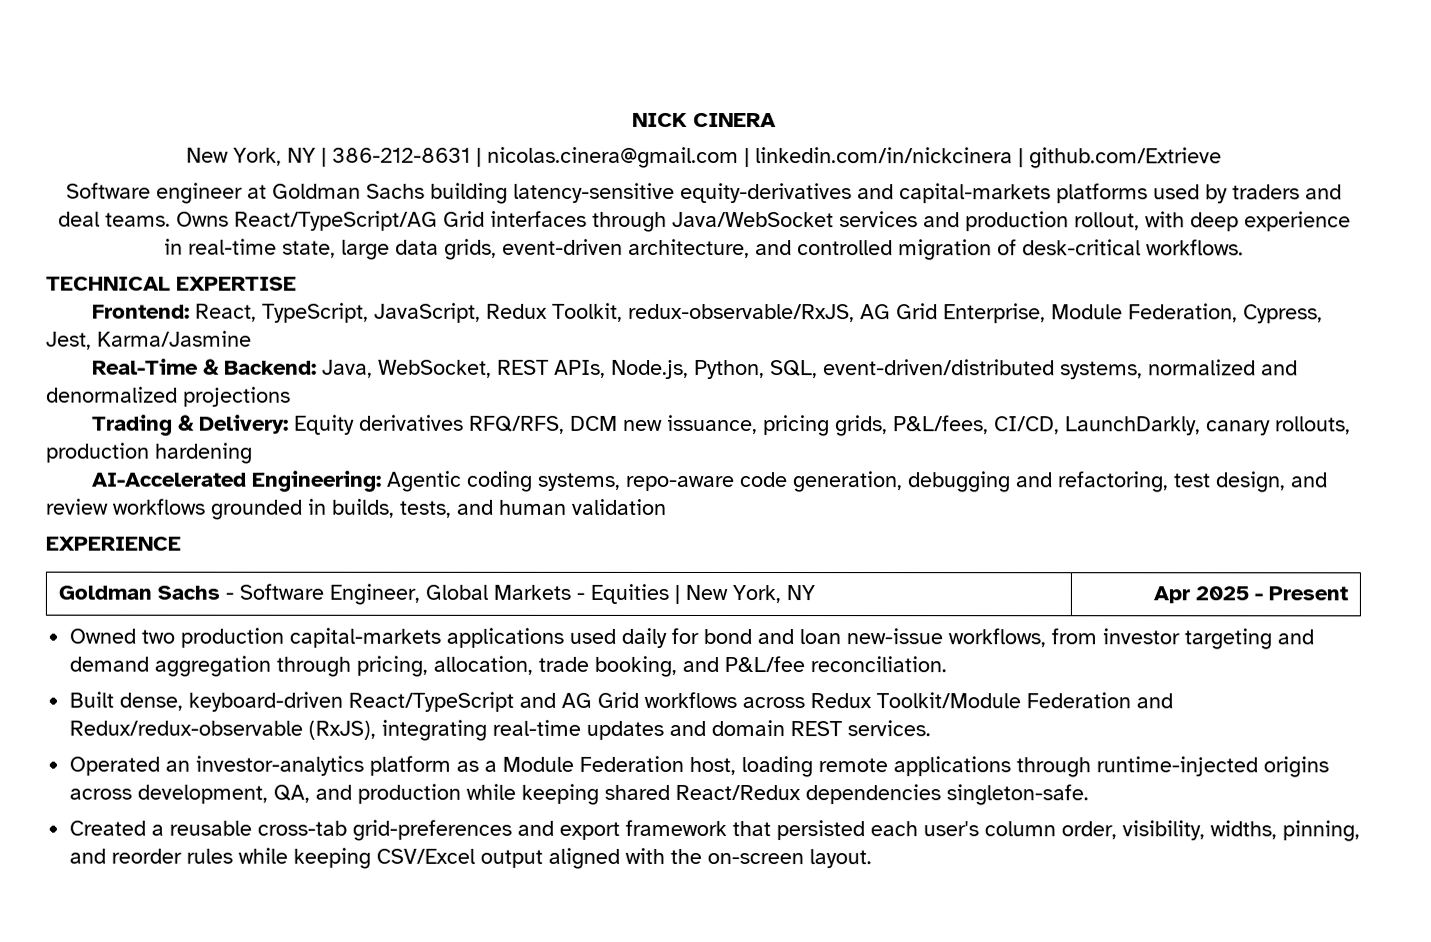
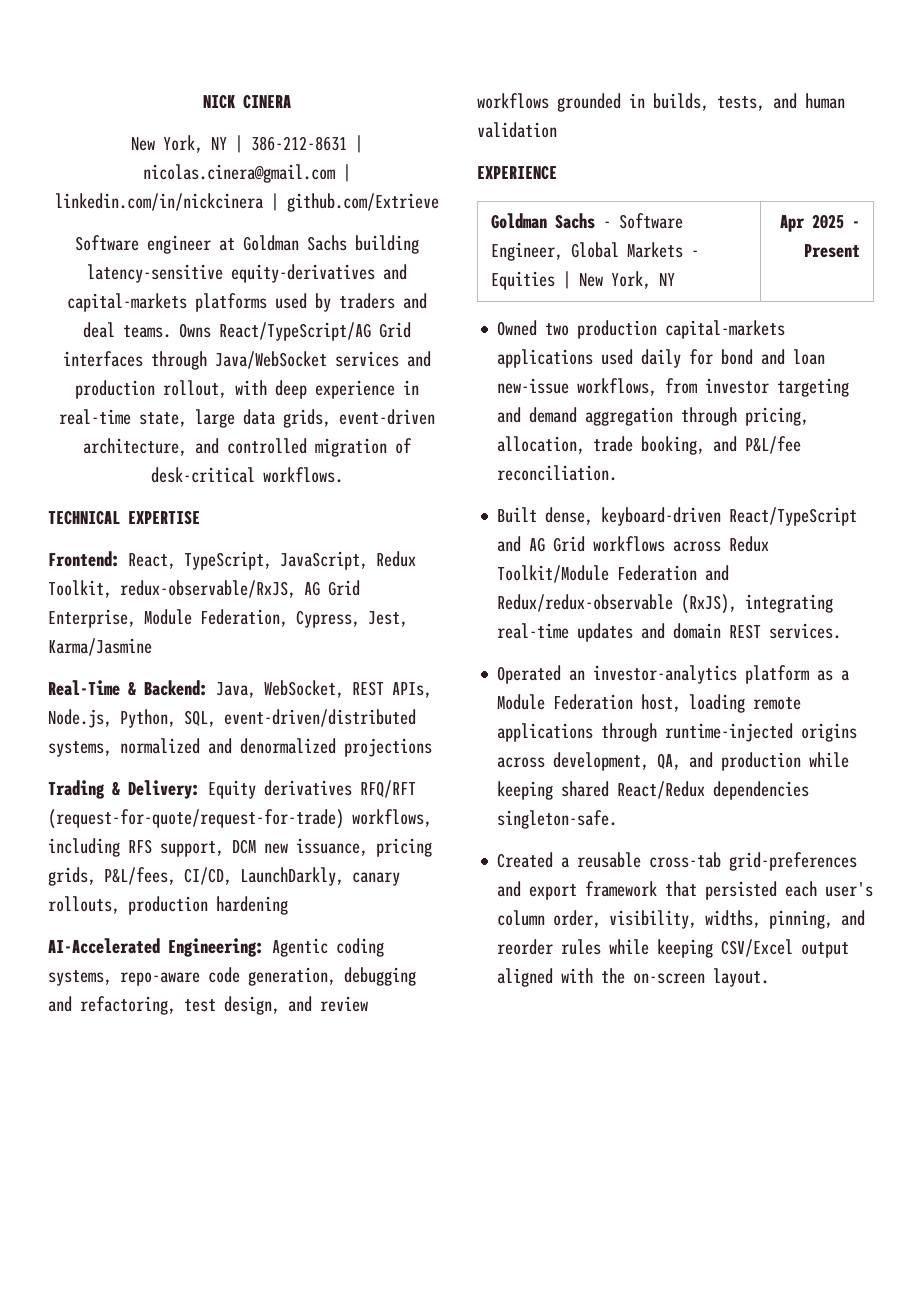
- Trading & Delivery: Equity derivatives RFQ/RFS, DCM new issuance, pricing grids, P&L/fees, CI/CD, LaunchDarkly, canary rollouts, production hardening
+ Trading & Delivery: Equity derivatives RFQ/RFT (request-for-quote/request-for-trade) workflows, including RFS support, DCM new issuance, pricing grids, P&L/fees, CI/CD, LaunchDarkly, canary rollouts, production hardening

